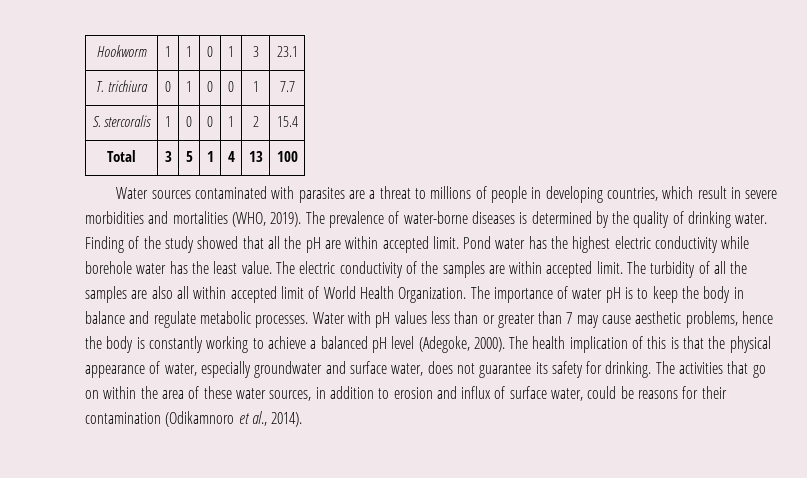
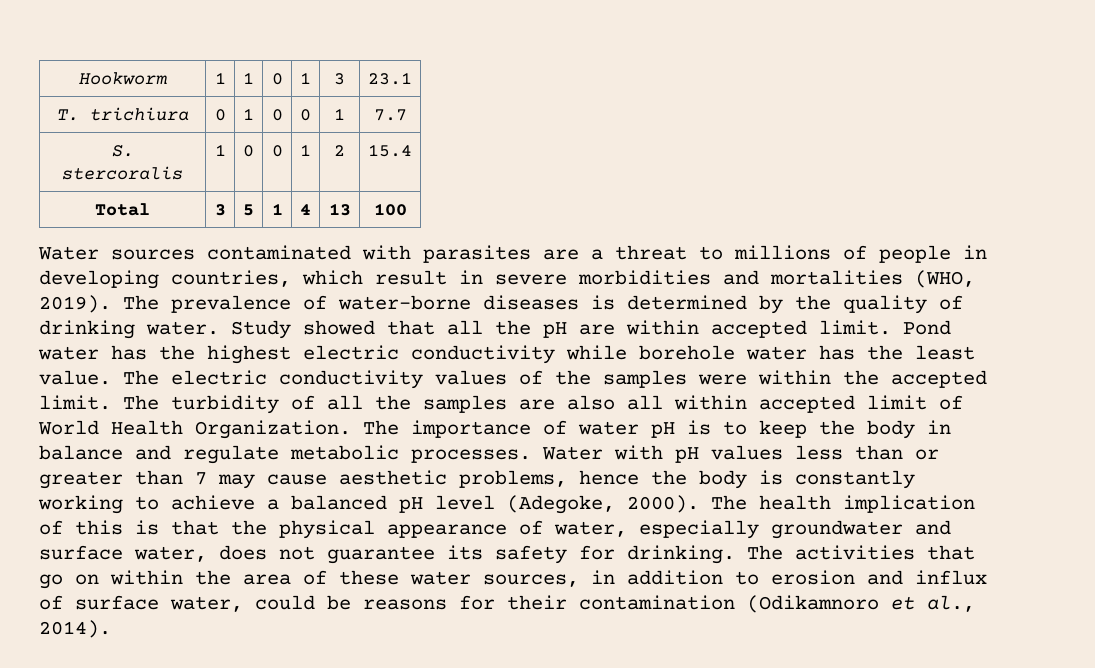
- Finding of the study showed that all the pH are within accepted limit.
+ Study showed that all the pH are within accepted limit.
- The electric conductivity of the samples are within accepted limit.
+ The electric conductivity values of the samples were within the accepted limit.

